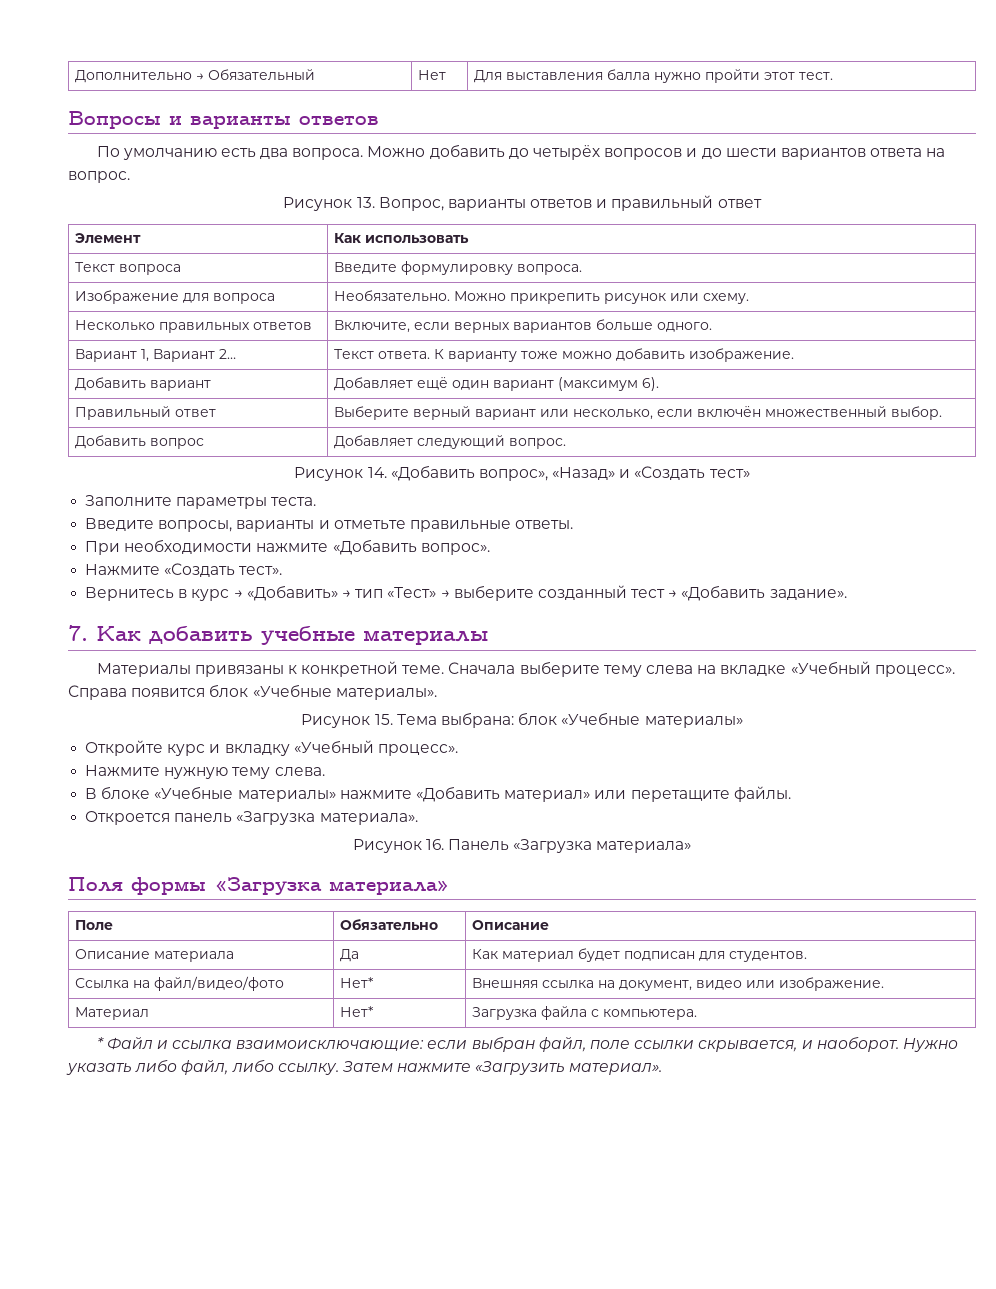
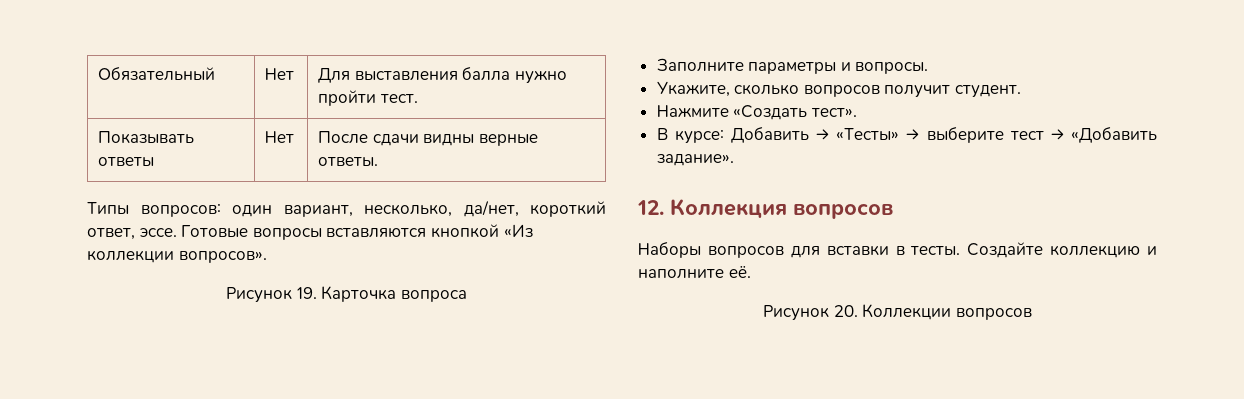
- Дополнительно → Обязательный | Нет | Для выставления балла нужно пройти этот тест.
+ Обязательный | Нет | Для выставления балла нужно пройти тест.
- Вопросы и варианты ответов
- По умолчанию есть два вопроса. Можно добавить до четырёх вопросов и до шести вариантов ответа на вопрос.
- Рисунок 13. Вопрос, варианты ответов и правильный ответ
- Элемент | Как использовать
- Текст вопроса | Введите формулировку вопроса.
- Изображение для вопроса | Необязательно. Можно прикрепить рисунок или схему.
- Несколько правильных ответов | Включите, если верных вариантов больше одного.
- Вариант 1, Вариант 2… | Текст ответа. К варианту тоже можно добавить изображение.
- Добавить вариант | Добавляет ещё один вариант (максимум 6).
- Правильный ответ | Выберите верный вариант или несколько, если включён множественный выбор.
- Добавить вопрос | Добавляет следующий вопрос.
- Рисунок 14. «Добавить вопрос», «Назад» и «Создать тест»
- Заполните параметры теста.
- Введите вопросы, варианты и отметьте правильные ответы.
- При необходимости нажмите «Добавить вопрос».
+ Показывать ответы | Нет | После сдачи видны верные ответы.
+ Типы вопросов: один вариант, несколько, да/нет, короткий ответ, эссе. Готовые вопросы вставляются кнопкой «Из коллекции вопросов».
+ Рисунок 19. Карточка вопроса
+ Заполните параметры и вопросы.
+ Укажите, сколько вопросов получит студент.
  Нажмите «Создать тест».
- Вернитесь в курс → «Добавить» → тип «Тест» → выберите созданный тест → «Добавить задание».
+ В курсе: Добавить → «Тесты» → выберите тест → «Добавить задание».
- 7. Как добавить учебные материалы
- Материалы привязаны к конкретной теме. Сначала выберите тему слева на вкладке «Учебный процесс». Справа появится блок «Учебные материалы».
- Рисунок 15. Тема выбрана: блок «Учебные материалы»
- Откройте курс и вкладку «Учебный процесс».
- Нажмите нужную тему слева.
- В блоке «Учебные материалы» нажмите «Добавить материал» или перетащите файлы.
- Откроется панель «Загрузка материала».
- Рисунок 16. Панель «Загрузка материала»
- Поля формы «Загрузка материала»
- Поле | Обязательно | Описание
- Описание материала | Да | Как материал будет подписан для студентов.
- Ссылка на файл/видео/фото | Нет* | Внешняя ссылка на документ, видео или изображение.
- Материал | Нет* | Загрузка файла с компьютера.
- * Файл и ссылка взаимоисключающие: если выбран файл, поле ссылки скрывается, и наоборот. Нужно указать либо файл, либо ссылку. Затем нажмите «Загрузить материал».
+ 12. Коллекция вопросов
+ Наборы вопросов для вставки в тесты. Создайте коллекцию и наполните её.
+ Рисунок 20. Коллекции вопросов

